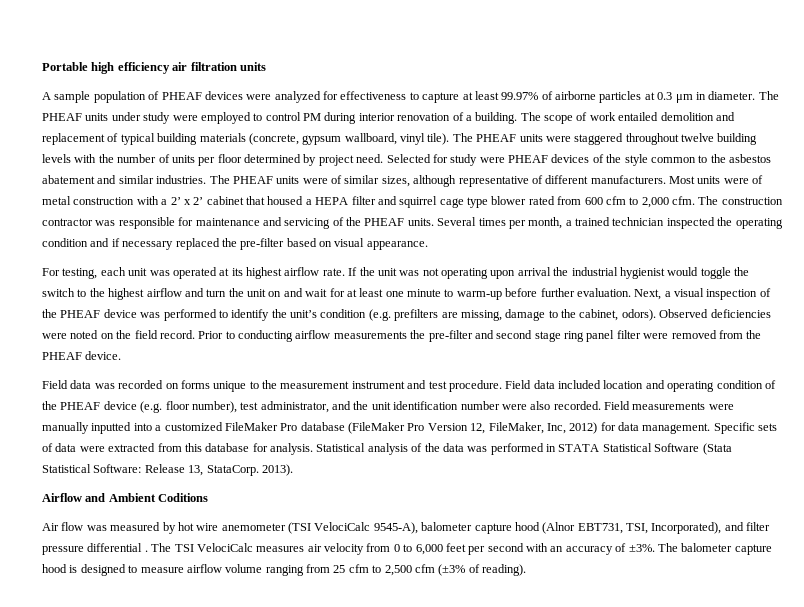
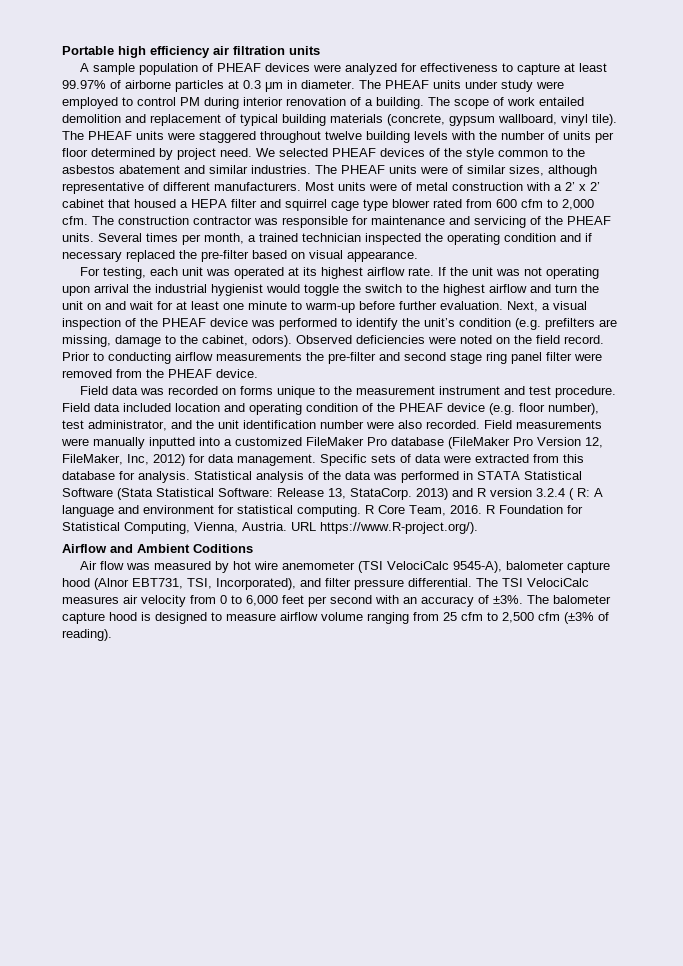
- Selected for study were PHEAF devices of the style common to the asbestos abatement and similar industries.
+ We selected PHEAF devices of the style common to the asbestos abatement and similar industries.
- 2013).
+ 2013) and R version 3.2.4 ( R: A language and environment for statistical computing. R Core Team, 2016. R Foundation for Statistical Computing, Vienna, Austria. URL https://www.R-project.org/).
- Air flow was measured by hot wire anemometer (TSI VelociCalc 9545-A), balometer capture hood (Alnor EBT731, TSI, Incorporated), and filter pressure differential .
+ Air flow was measured by hot wire anemometer (TSI VelociCalc 9545-A), balometer capture hood (Alnor EBT731, TSI, Incorporated), and filter pressure differential.

